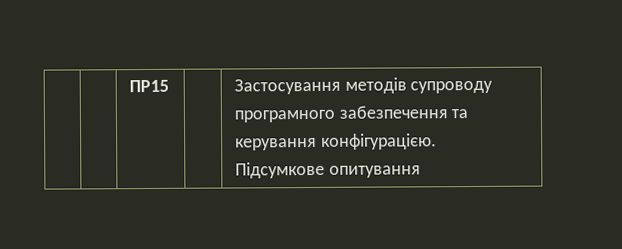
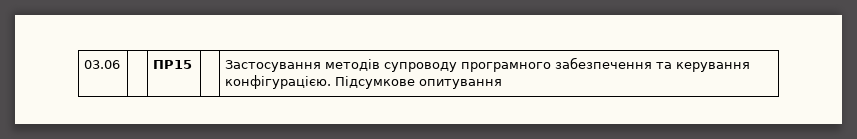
- | | ПР15 | | Застосування методів супроводу програмного забезпечення та керування конфігурацією. Підсумкове опитування
+ 03.06 | | ПР15 | | Застосування методів супроводу програмного забезпечення та керування конфігурацією. Підсумкове опитування

